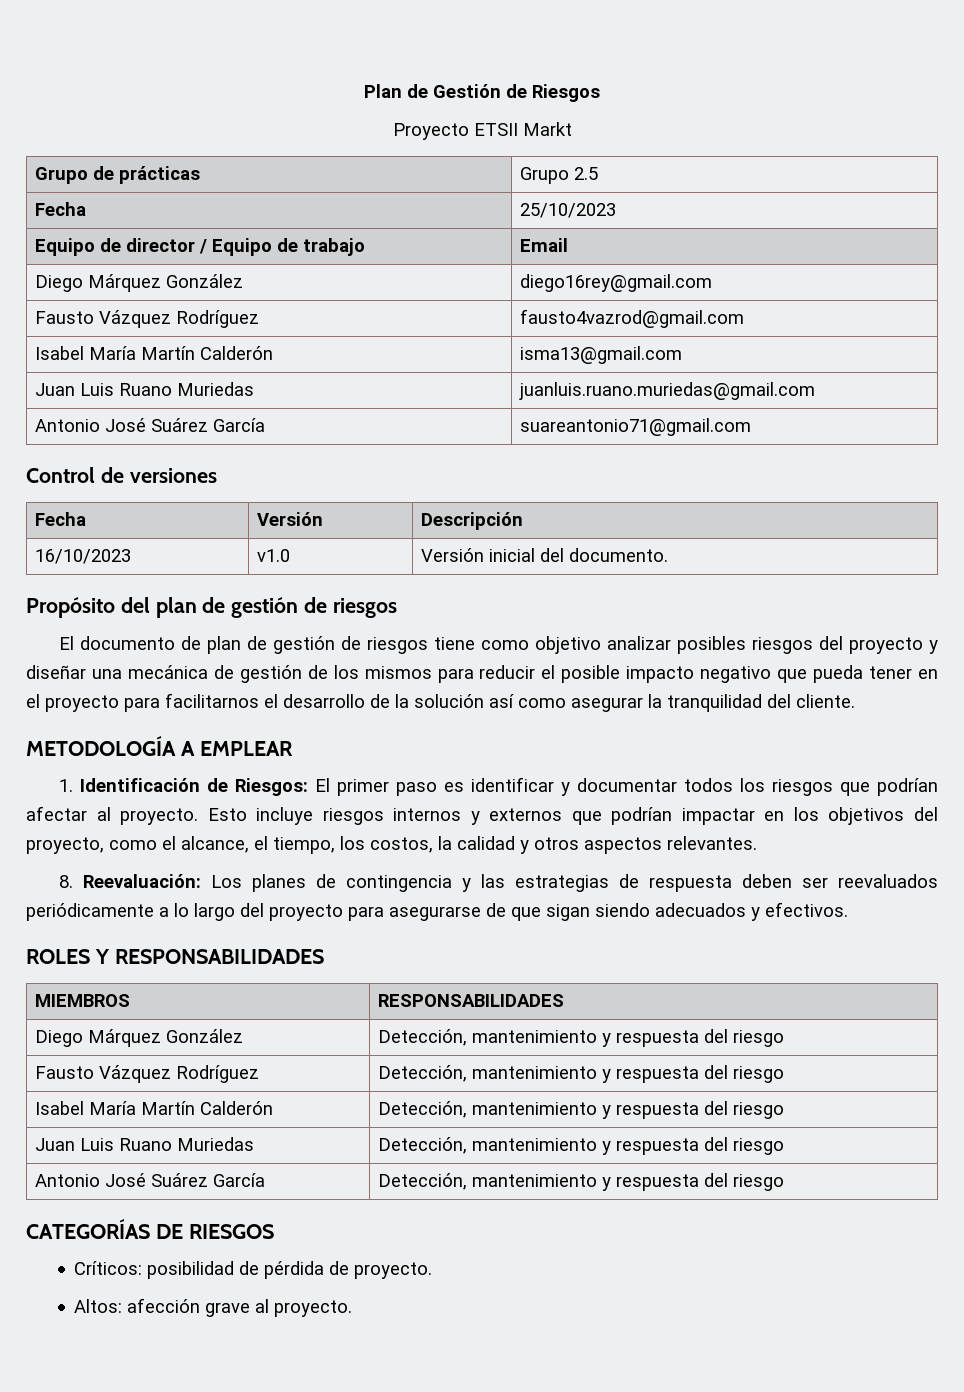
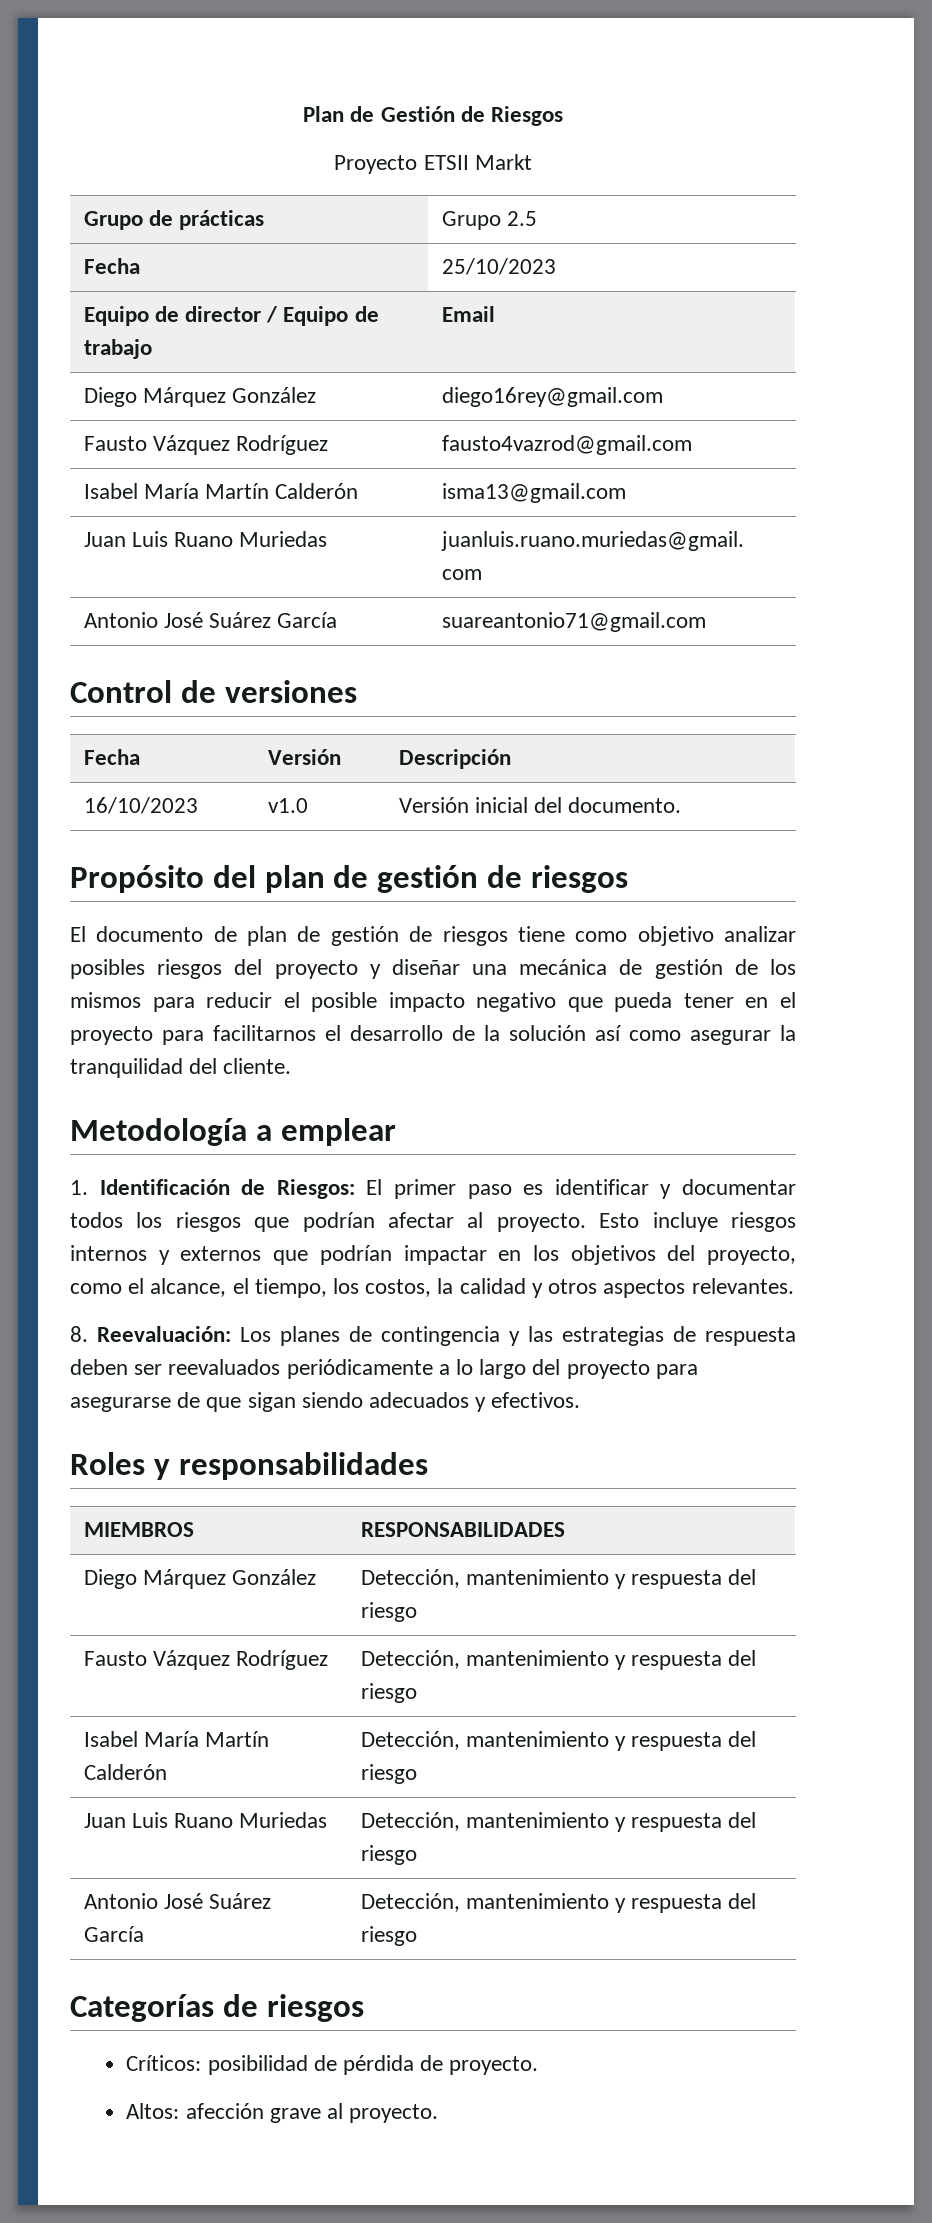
- METODOLOGÍA A EMPLEAR
+ Metodología a emplear
- ROLES Y RESPONSABILIDADES
+ Roles y responsabilidades
- CATEGORÍAS DE RIESGOS
+ Categorías de riesgos

